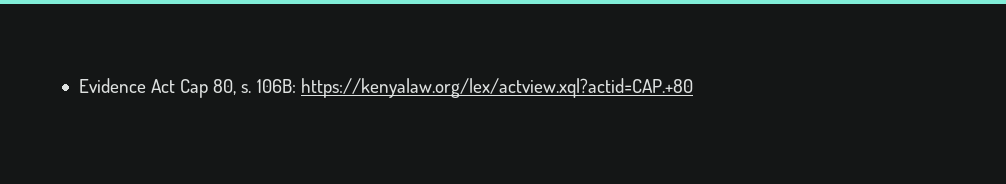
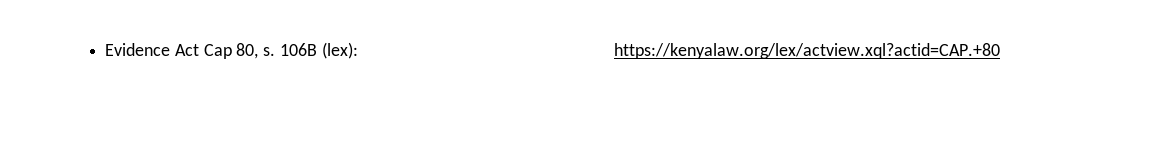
- 106B: https://kenyalaw.org/lex/actview.xql?actid=CAP.+80
+ 106B (lex): https://kenyalaw.org/lex/actview.xql?actid=CAP.+80

